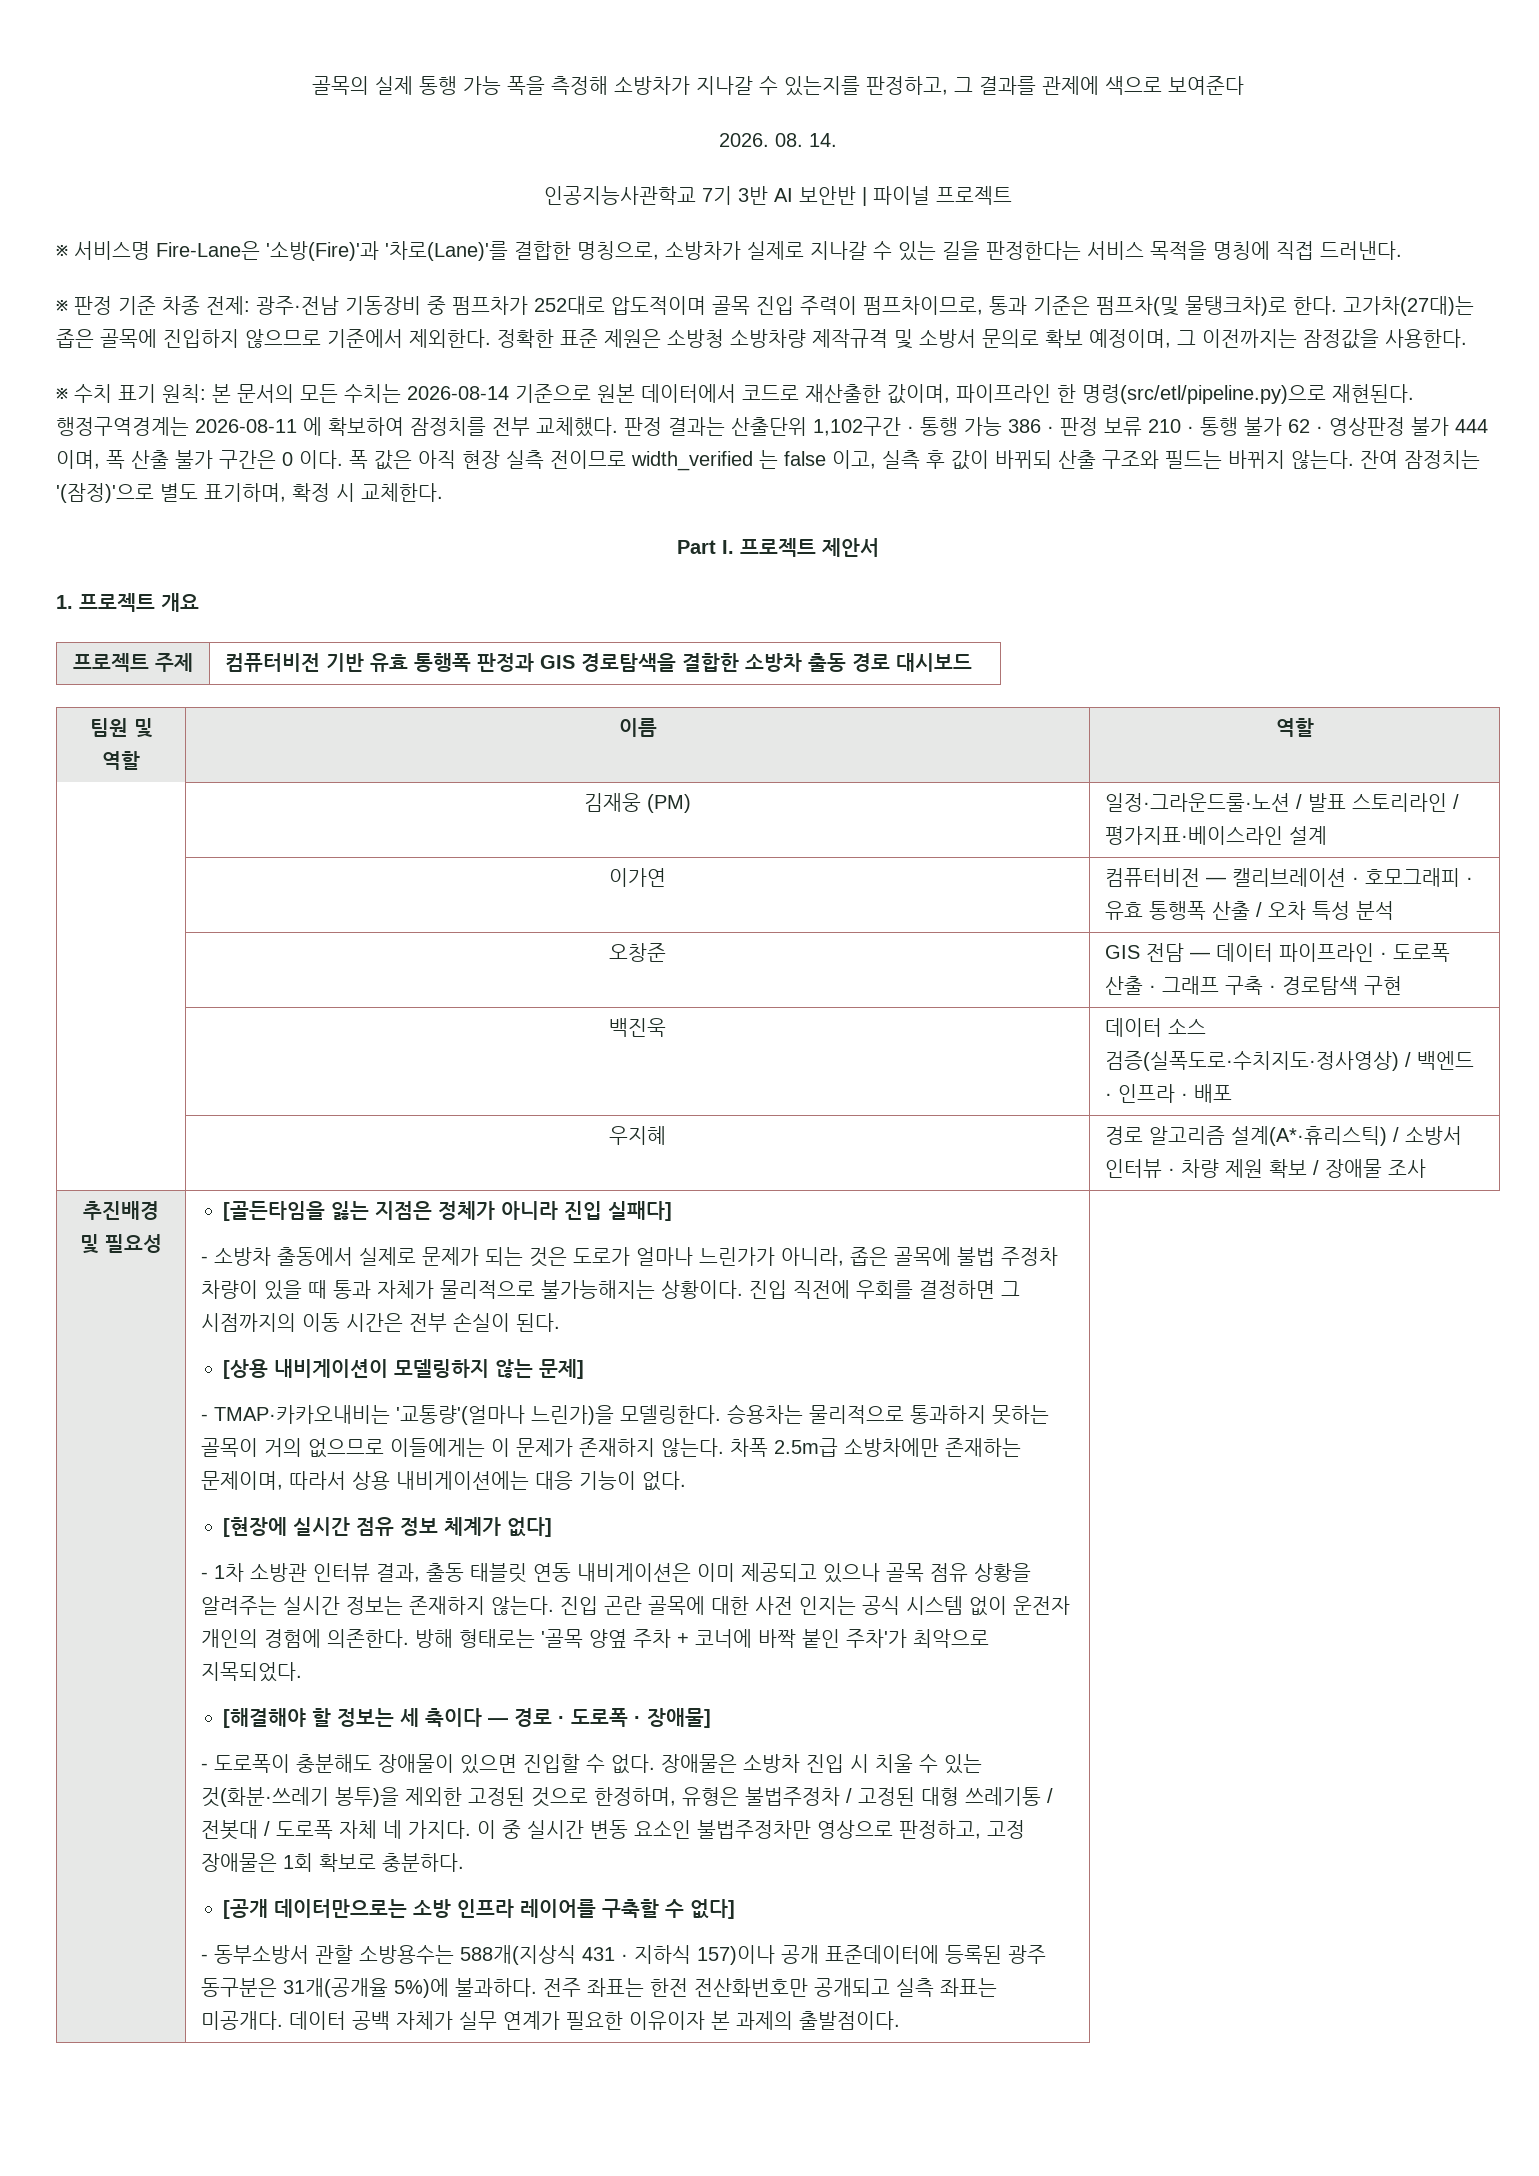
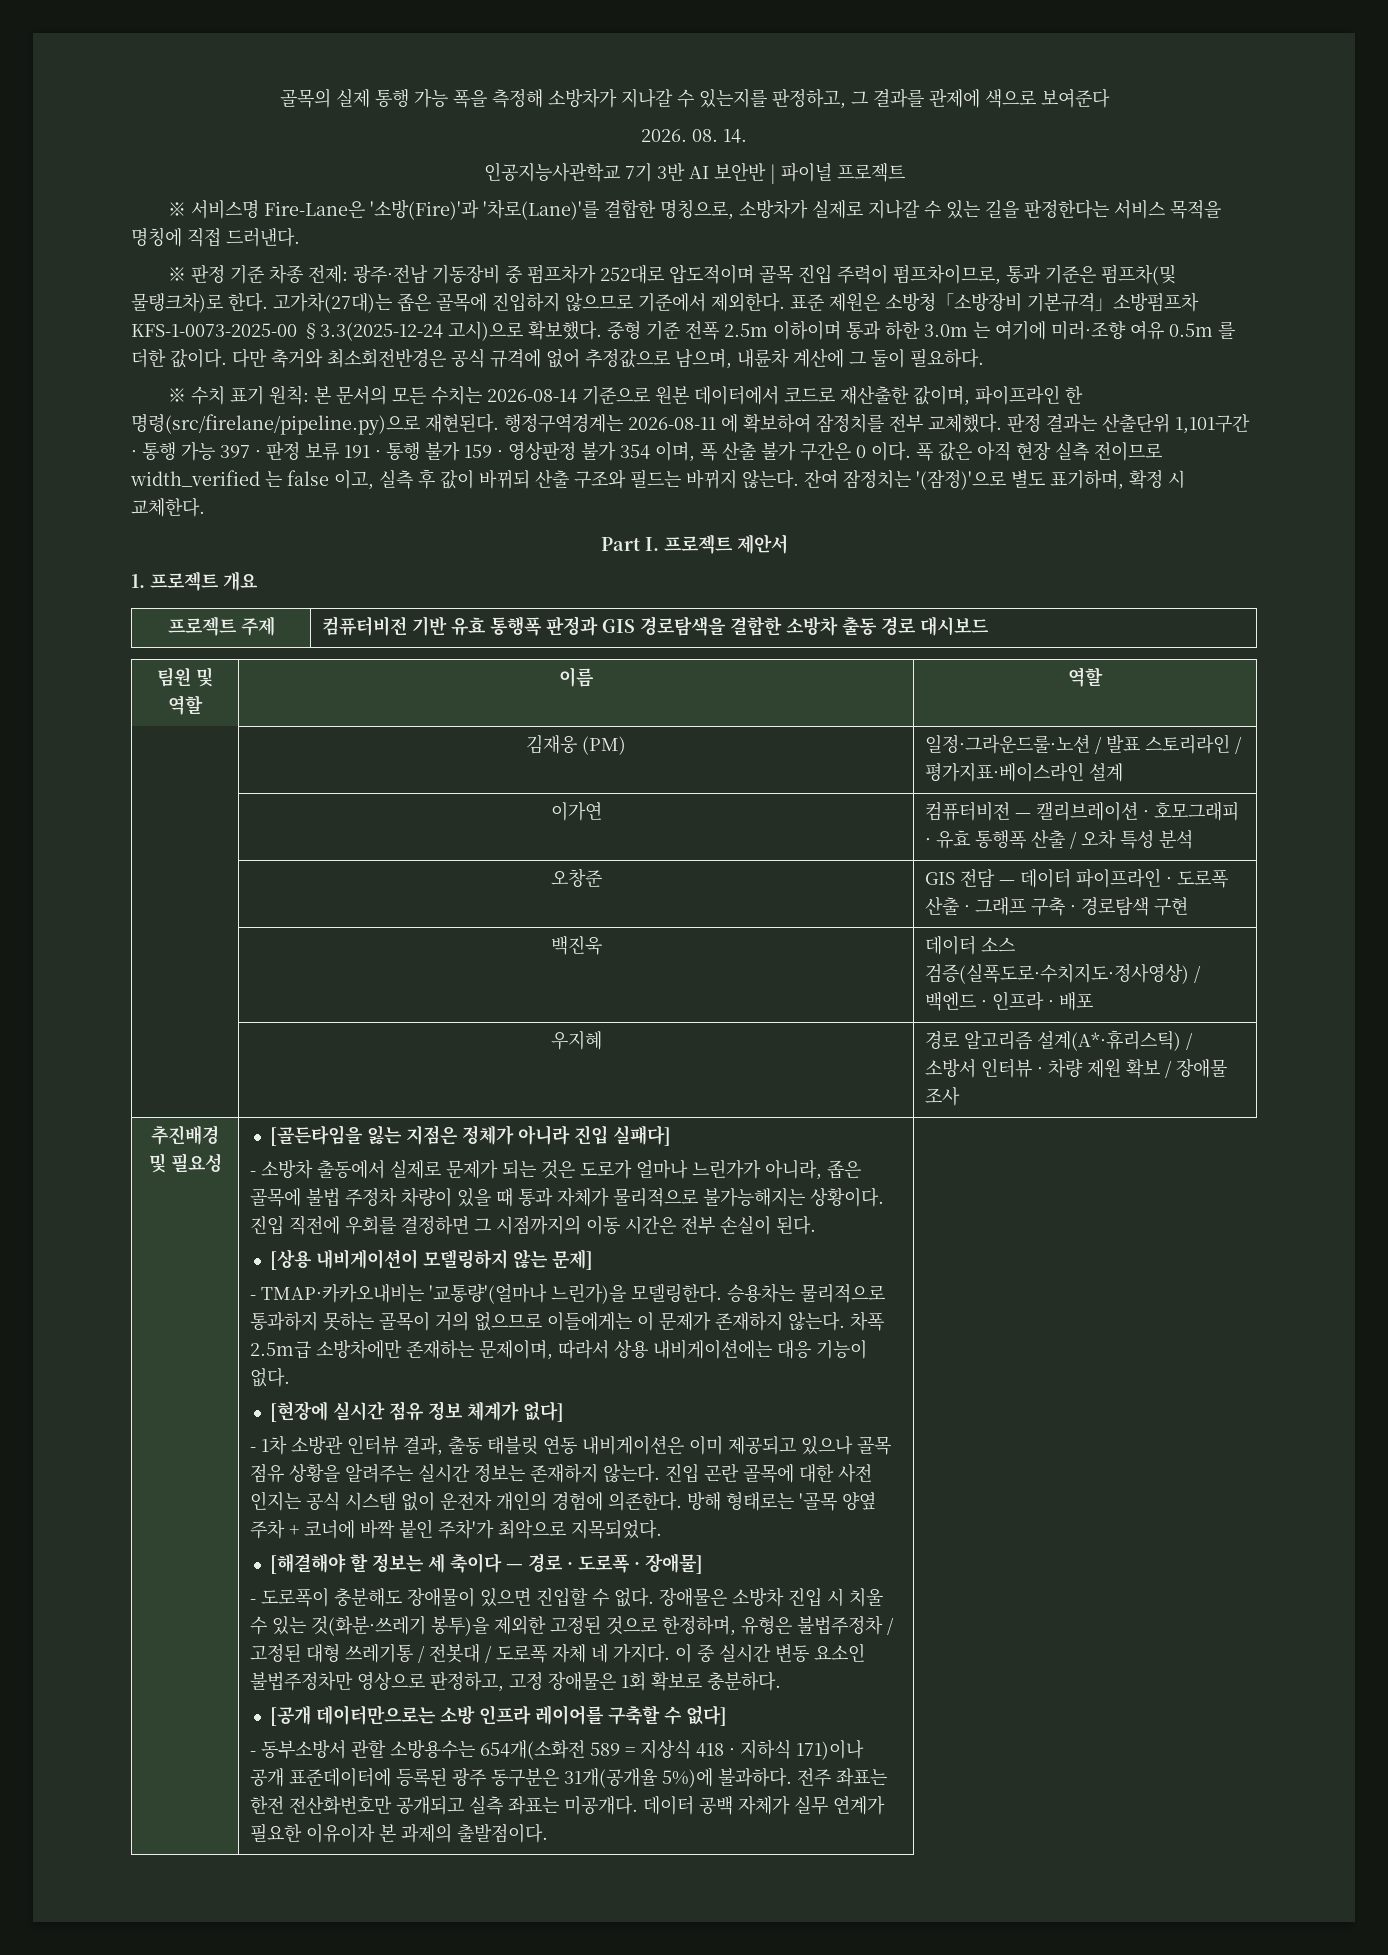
- 정확한 표준 제원은 소방청 소방차량 제작규격 및 소방서 문의로 확보 예정이며, 그 이전까지는 잠정값을 사용한다.
+ 표준 제원은 소방청「소방장비 기본규격」소방펌프차 KFS-1-0073-2025-00 §3.3(2025-12-24 고시)으로 확보했다. 중형 기준 전폭 2.5m 이하이며 통과 하한 3.0m 는 여기에 미러·조향 여유 0.5m 를 더한 값이다. 다만 축거와 최소회전반경은 공식 규격에 없어 추정값으로 남으며, 내륜차 계산에 그 둘이 필요하다.
- ※ 수치 표기 원칙: 본 문서의 모든 수치는 2026-08-14 기준으로 원본 데이터에서 코드로 재산출한 값이며, 파이프라인 한 명령(src/etl/pipeline.py)으로 재현된다.
+ ※ 수치 표기 원칙: 본 문서의 모든 수치는 2026-08-14 기준으로 원본 데이터에서 코드로 재산출한 값이며, 파이프라인 한 명령(src/firelane/pipeline.py)으로 재현된다.
- 판정 결과는 산출단위 1,102구간 · 통행 가능 386 · 판정 보류 210 · 통행 불가 62 · 영상판정 불가 444 이며, 폭 산출 불가 구간은 0 이다.
+ 판정 결과는 산출단위 1,101구간 · 통행 가능 397 · 판정 보류 191 · 통행 불가 159 · 영상판정 불가 354 이며, 폭 산출 불가 구간은 0 이다.
- - 동부소방서 관할 소방용수는 588개(지상식 431 · 지하식 157)이나 공개 표준데이터에 등록된 광주 동구분은 31개(공개율 5%)에 불과하다.
+ - 동부소방서 관할 소방용수는 654개(소화전 589 = 지상식 418 · 지하식 171)이나 공개 표준데이터에 등록된 광주 동구분은 31개(공개율 5%)에 불과하다.

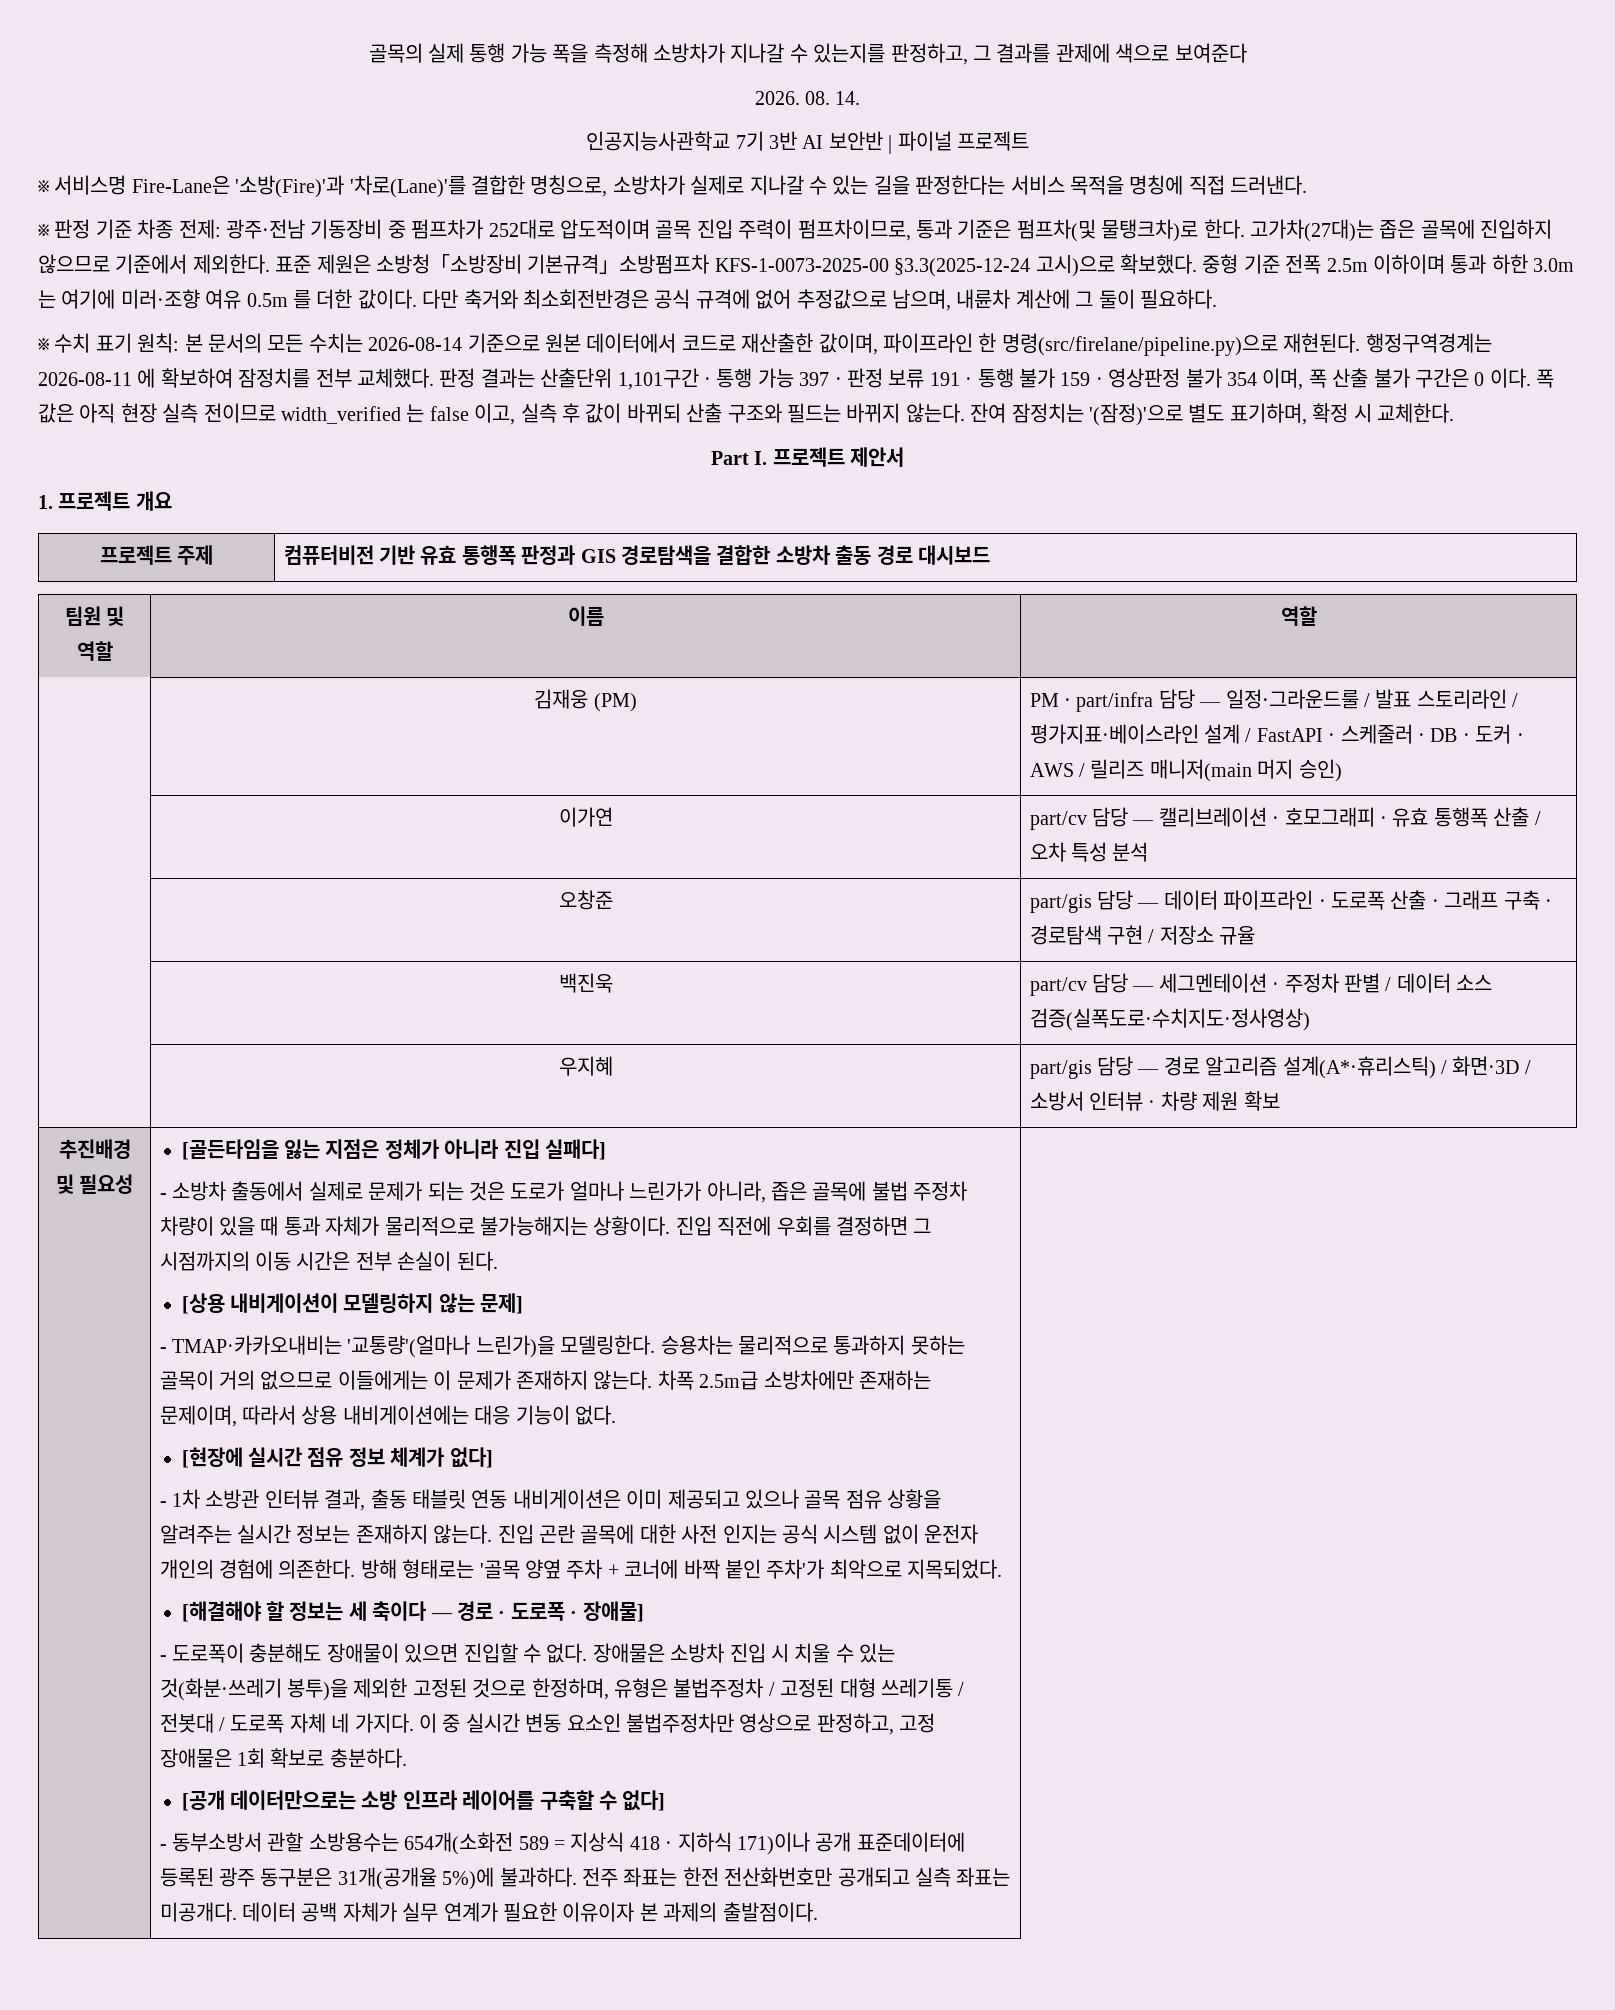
- | 김재웅 (PM) | 일정·그라운드룰·노션 / 발표 스토리라인 / 평가지표·베이스라인 설계
+ | 김재웅 (PM) | PM · part/infra 담당 — 일정·그라운드룰 / 발표 스토리라인 / 평가지표·베이스라인 설계 / FastAPI · 스케줄러 · DB · 도커 · AWS / 릴리즈 매니저(main 머지 승인)
- | 이가연 | 컴퓨터비전 — 캘리브레이션 · 호모그래피 · 유효 통행폭 산출 / 오차 특성 분석
+ | 이가연 | part/cv 담당 — 캘리브레이션 · 호모그래피 · 유효 통행폭 산출 / 오차 특성 분석
- | 오창준 | GIS 전담 — 데이터 파이프라인 · 도로폭 산출 · 그래프 구축 · 경로탐색 구현
- | 백진욱 | 데이터 소스 검증(실폭도로·수치지도·정사영상) / 백엔드 · 인프라 · 배포
- | 우지혜 | 경로 알고리즘 설계(A*·휴리스틱) / 소방서 인터뷰 · 차량 제원 확보 / 장애물 조사
+ | 오창준 | part/gis 담당 — 데이터 파이프라인 · 도로폭 산출 · 그래프 구축 · 경로탐색 구현 / 저장소 규율
+ | 백진욱 | part/cv 담당 — 세그멘테이션 · 주정차 판별 / 데이터 소스 검증(실폭도로·수치지도·정사영상)
+ | 우지혜 | part/gis 담당 — 경로 알고리즘 설계(A*·휴리스틱) / 화면·3D / 소방서 인터뷰 · 차량 제원 확보

